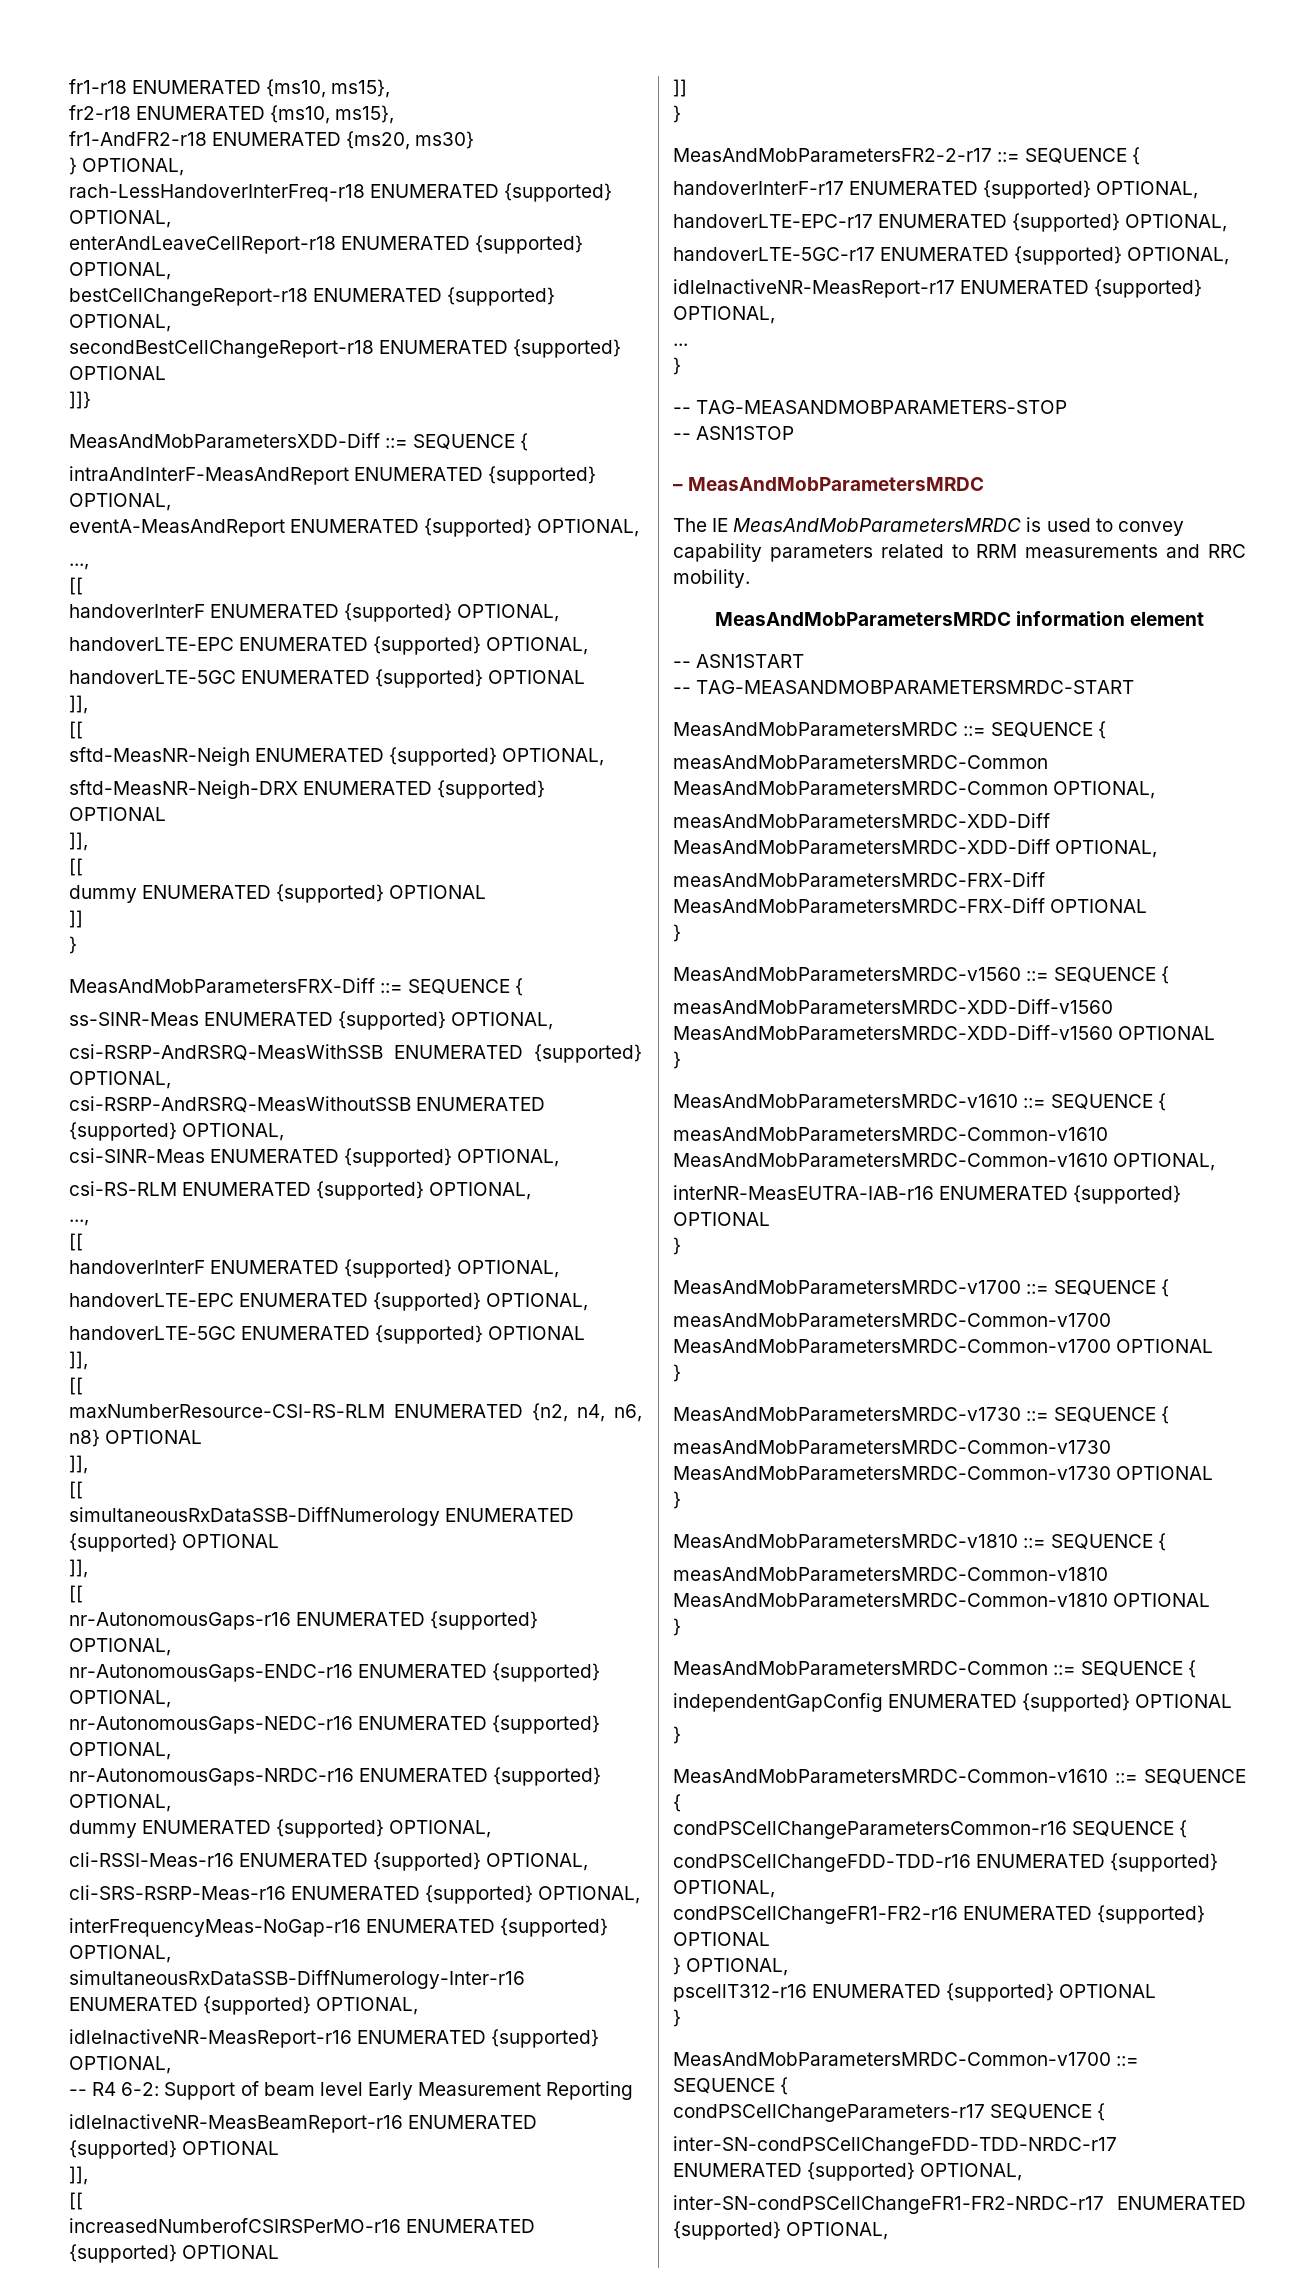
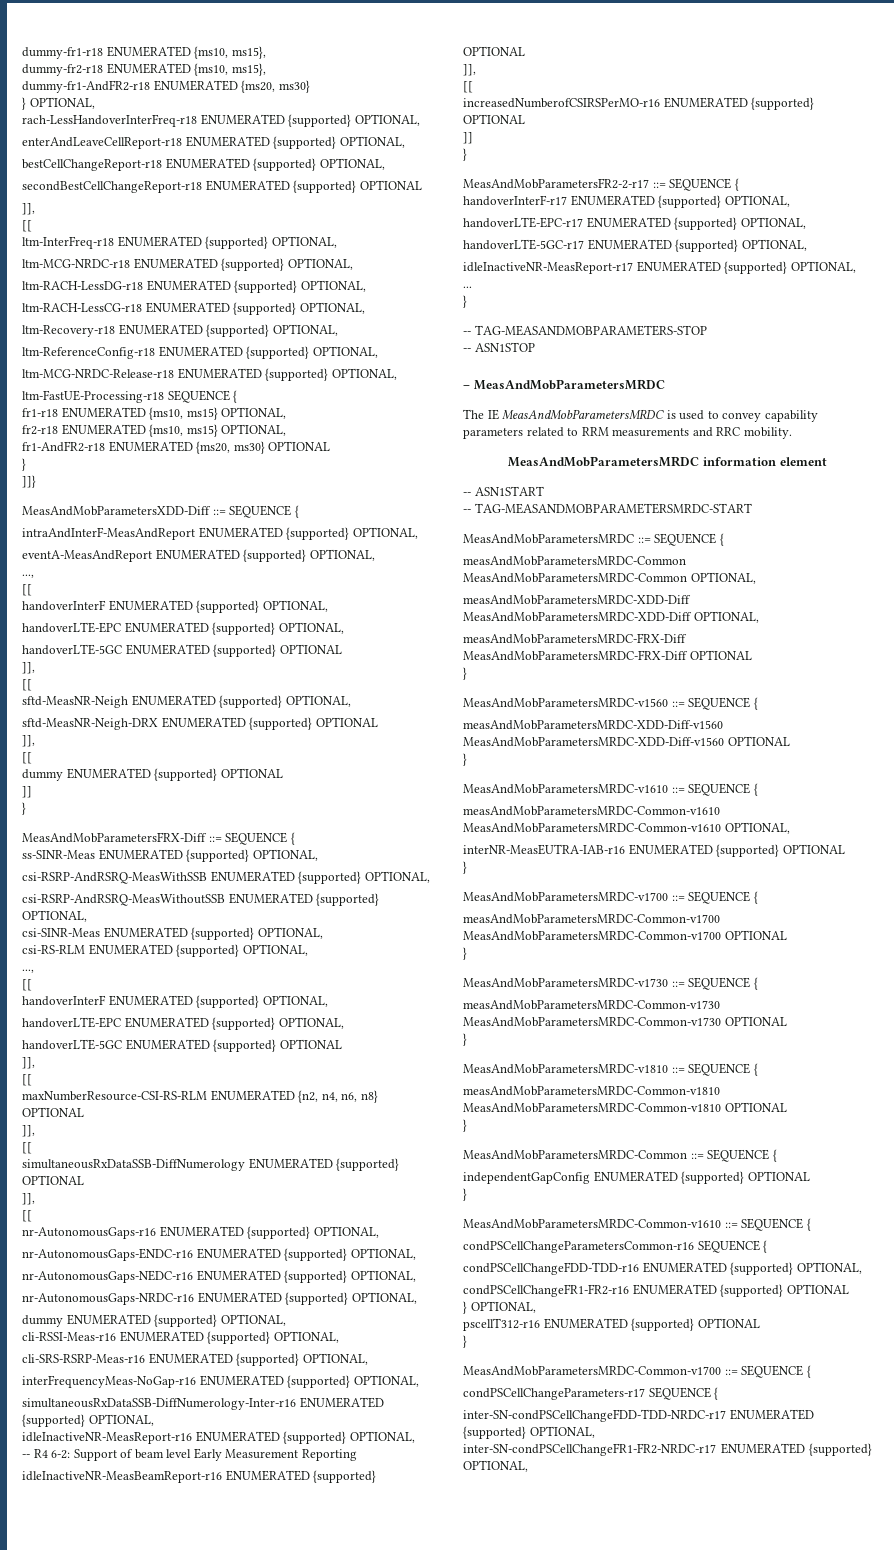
- fr1-r18 ENUMERATED {ms10, ms15},
- fr2-r18 ENUMERATED {ms10, ms15},
- fr1-AndFR2-r18 ENUMERATED {ms20, ms30}
+ dummy-fr1-r18 ENUMERATED {ms10, ms15},
+ dummy-fr2-r18 ENUMERATED {ms10, ms15},
+ dummy-fr1-AndFR2-r18 ENUMERATED {ms20, ms30}
  secondBestCellChangeReport-r18 ENUMERATED {supported} OPTIONAL
+ ]],
+ [[
+ ltm-InterFreq-r18 ENUMERATED {supported} OPTIONAL,
+ ltm-MCG-NRDC-r18 ENUMERATED {supported} OPTIONAL,
+ ltm-RACH-LessDG-r18 ENUMERATED {supported} OPTIONAL,
+ ltm-RACH-LessCG-r18 ENUMERATED {supported} OPTIONAL,
+ ltm-Recovery-r18 ENUMERATED {supported} OPTIONAL,
+ ltm-ReferenceConfig-r18 ENUMERATED {supported} OPTIONAL,
+ ltm-MCG-NRDC-Release-r18 ENUMERATED {supported} OPTIONAL,
+ ltm-FastUE-Processing-r18 SEQUENCE {
+ fr1-r18 ENUMERATED {ms10, ms15} OPTIONAL,
+ fr2-r18 ENUMERATED {ms10, ms15} OPTIONAL,
+ fr1-AndFR2-r18 ENUMERATED {ms20, ms30} OPTIONAL
+ }

